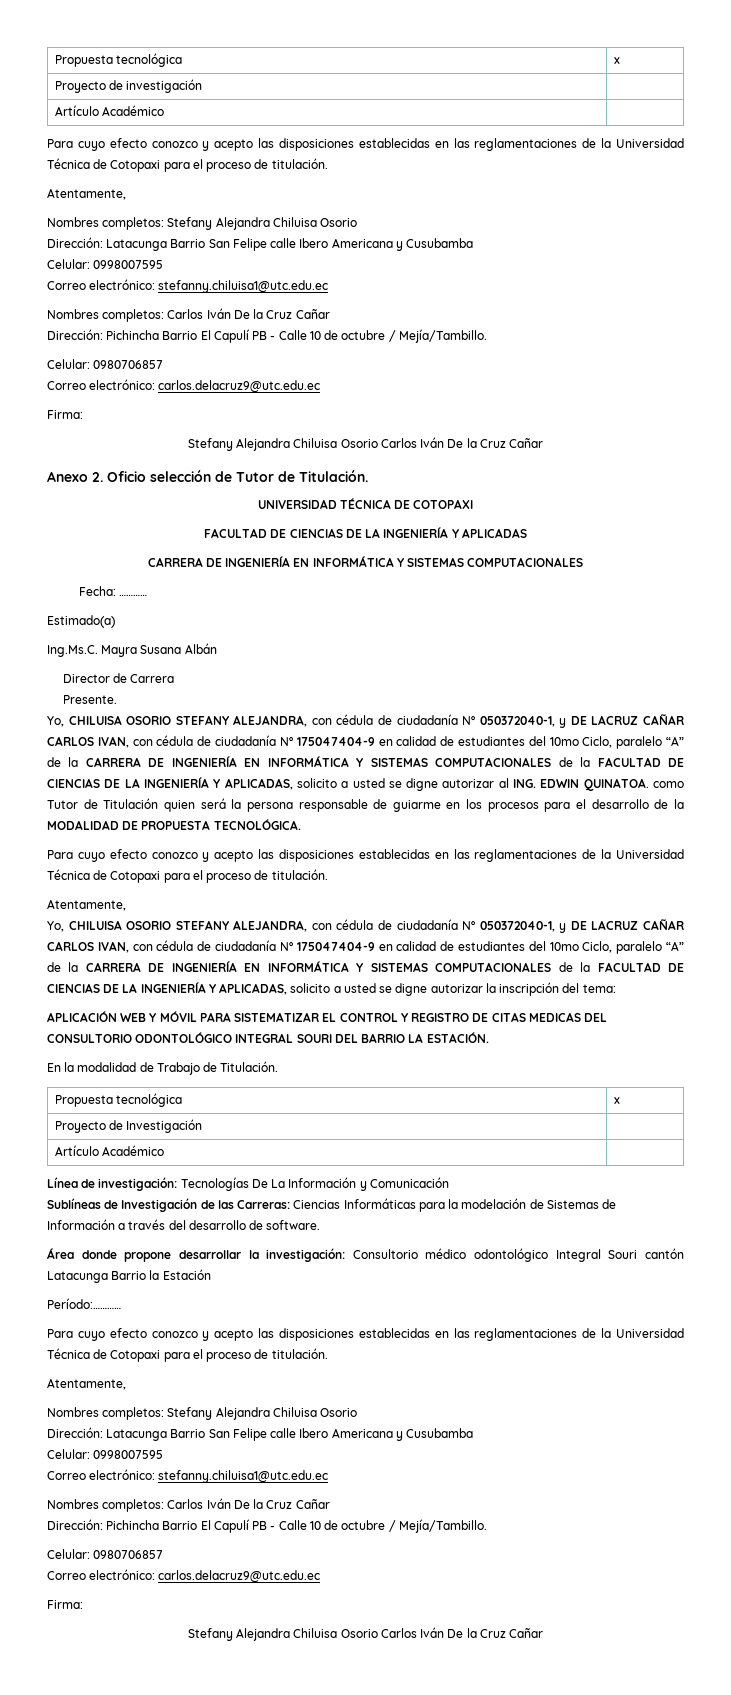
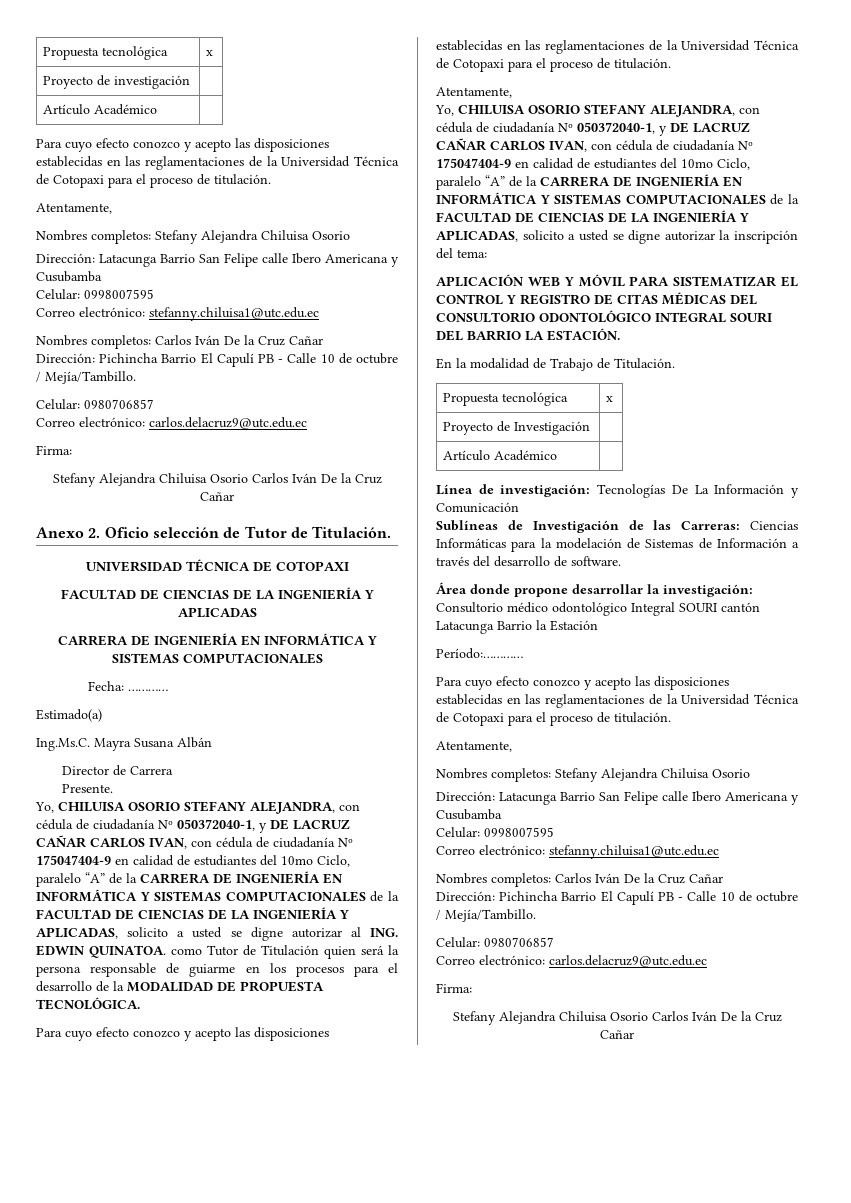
- APLICACIÓN WEB Y MÓVIL PARA SISTEMATIZAR EL CONTROL Y REGISTRO DE CITAS MEDICAS DEL CONSULTORIO ODONTOLÓGICO INTEGRAL SOURI DEL BARRIO LA ESTACIÓN.
+ APLICACIÓN WEB Y MÓVIL PARA SISTEMATIZAR EL CONTROL Y REGISTRO DE CITAS MÉDICAS DEL CONSULTORIO ODONTOLÓGICO INTEGRAL SOURI DEL BARRIO LA ESTACIÓN.
- Área donde propone desarrollar la investigación: Consultorio médico odontológico Integral Souri cantón Latacunga Barrio la Estación
+ Área donde propone desarrollar la investigación: Consultorio médico odontológico Integral SOURI cantón Latacunga Barrio la Estación

